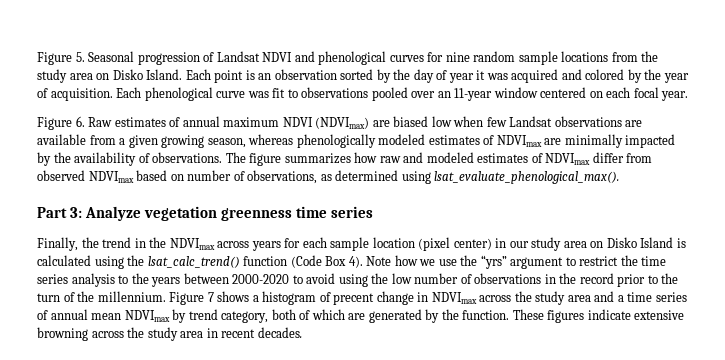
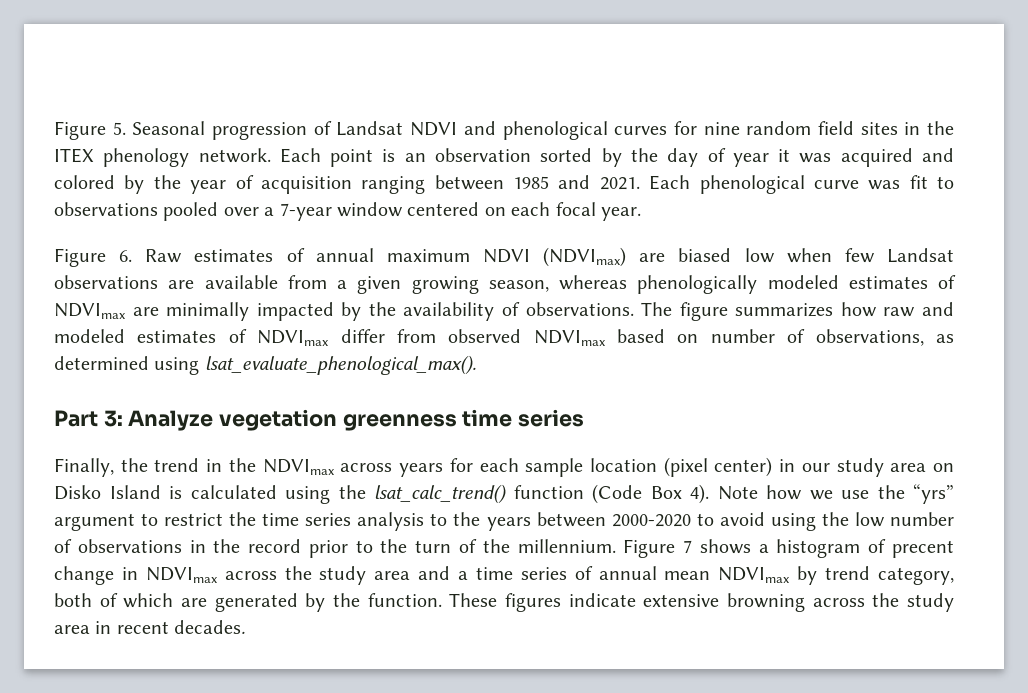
- Figure 5. Seasonal progression of Landsat NDVI and phenological curves for nine random sample locations from the study area on Disko Island.
+ Figure 5. Seasonal progression of Landsat NDVI and phenological curves for nine random field sites in the ITEX phenology network.
- Each point is an observation sorted by the day of year it was acquired and colored by the year of acquisition.
+ Each point is an observation sorted by the day of year it was acquired and colored by the year of acquisition ranging between 1985 and 2021.
- Each phenological curve was fit to observations pooled over an 11-year window centered on each focal year.
+ Each phenological curve was fit to observations pooled over a 7-year window centered on each focal year.

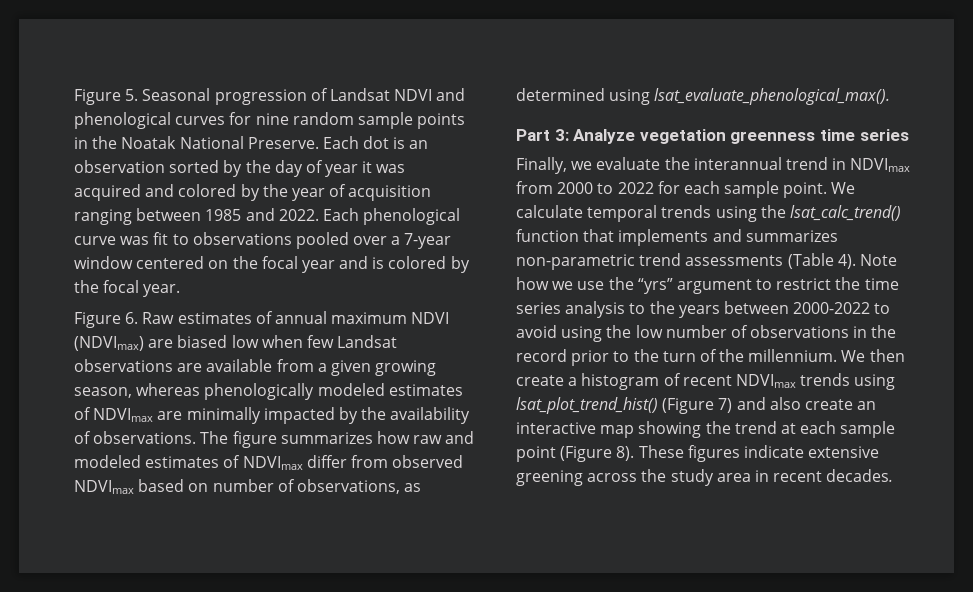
- Figure 5. Seasonal progression of Landsat NDVI and phenological curves for nine random field sites in the ITEX phenology network. Each point is an observation sorted by the day of year it was acquired and colored by the year of acquisition ranging between 1985 and 2021.
+ Figure 5. Seasonal progression of Landsat NDVI and phenological curves for nine random sample points in the Noatak National Preserve. Each dot is an observation sorted by the day of year it was acquired and colored by the year of acquisition ranging between 1985 and 2022.
- Each phenological curve was fit to observations pooled over a 7-year window centered on each focal year.
+ Each phenological curve was fit to observations pooled over a 7-year window centered on the focal year and is colored by the focal year.
- Finally, the trend in the NDVImax across years for each sample location (pixel center) in our study area on Disko Island is calculated using the lsat_calc_trend() function (Code Box 4).
+ Finally, we evaluate the interannual trend in NDVImax from 2000 to 2022 for each sample point. We calculate temporal trends using the lsat_calc_trend() function that implements and summarizes non-parametric trend assessments (Table 4).
- Note how we use the “yrs” argument to restrict the time series analysis to the years between 2000-2020 to avoid using the low number of observations in the record prior to the turn of the millennium.
+ Note how we use the “yrs” argument to restrict the time series analysis to the years between 2000-2022 to avoid using the low number of observations in the record prior to the turn of the millennium.
- Figure 7 shows a histogram of precent change in NDVImax across the study area and a time series of annual mean NDVImax by trend category, both of which are generated by the function.
+ We then create a histogram of recent NDVImax trends using lsat_plot_trend_hist() (Figure 7) and also create an interactive map showing the trend at each sample point (Figure 8).
- These figures indicate extensive browning across the study area in recent decades.
+ These figures indicate extensive greening across the study area in recent decades.

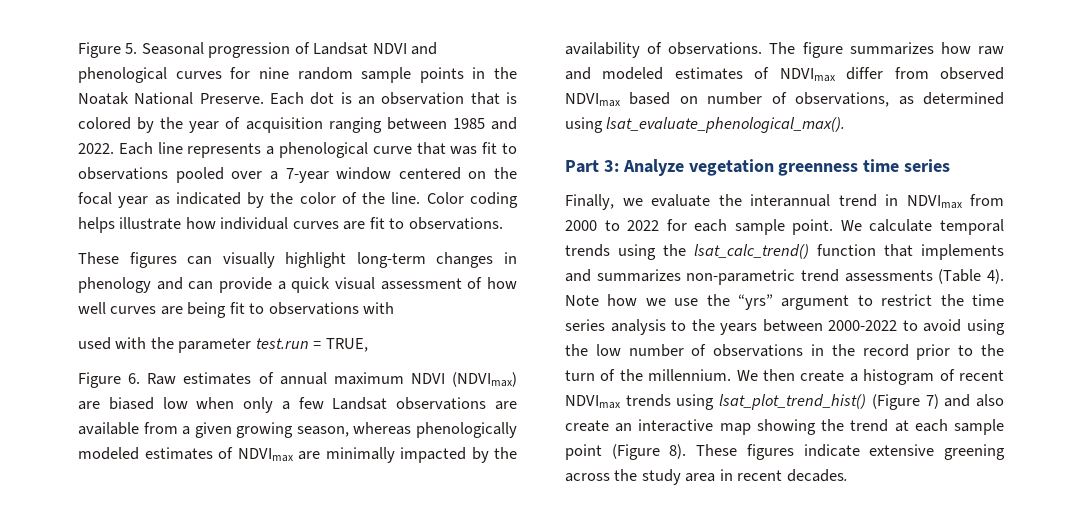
- Each dot is an observation sorted by the day of year it was acquired and colored by the year of acquisition ranging between 1985 and 2022.
+ Each dot is an observation that is colored by the year of acquisition ranging between 1985 and 2022.
- Each phenological curve was fit to observations pooled over a 7-year window centered on the focal year and is colored by the focal year.
+ Each line represents a phenological curve that was fit to observations pooled over a 7-year window centered on the focal year as indicated by the color of the line. Color coding helps illustrate how individual curves are fit to observations.
+ These figures can visually highlight long-term changes in phenology and can provide a quick visual assessment of how well curves are being fit to observations with
+ used with the parameter test.run = TRUE,
- Figure 6. Raw estimates of annual maximum NDVI (NDVImax) are biased low when few Landsat observations are available from a given growing season, whereas phenologically modeled estimates of NDVImax are minimally impacted by the availability of observations.
+ Figure 6. Raw estimates of annual maximum NDVI (NDVImax) are biased low when only a few Landsat observations are available from a given growing season, whereas phenologically modeled estimates of NDVImax are minimally impacted by the availability of observations.

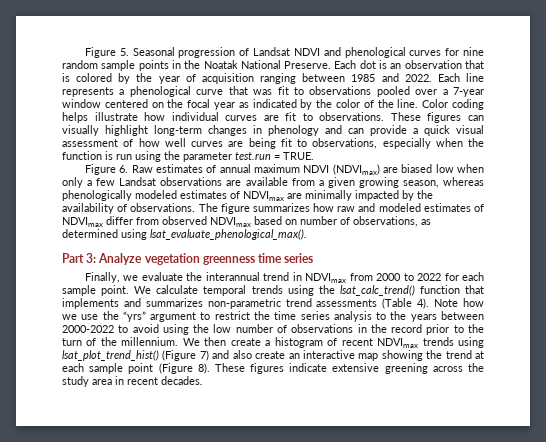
- Color coding helps illustrate how individual curves are fit to observations.
- These figures can visually highlight long-term changes in phenology and can provide a quick visual assessment of how well curves are being fit to observations with
- used with the parameter test.run = TRUE,
+ Color coding helps illustrate how individual curves are fit to observations. These figures can visually highlight long-term changes in phenology and can provide a quick visual assessment of how well curves are being fit to observations, especially when the function is run using the parameter test.run = TRUE.

